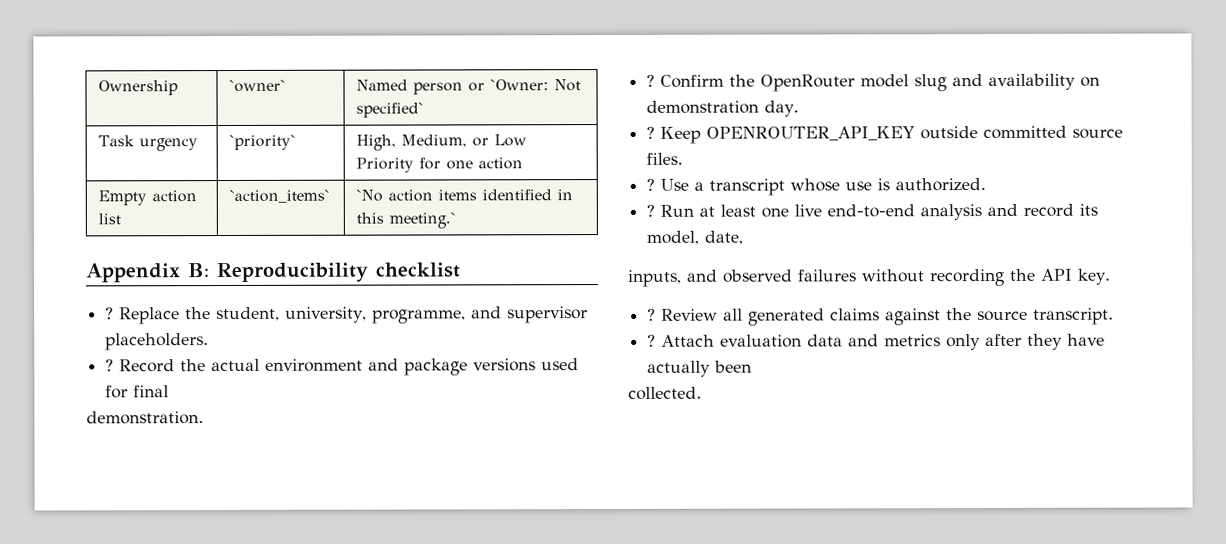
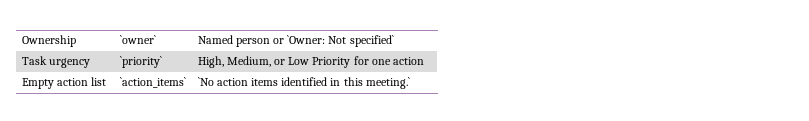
- Appendix B: Reproducibility checklist
- ? Replace the student, university, programme, and supervisor placeholders.
- ? Record the actual environment and package versions used for final
- demonstration.
- ? Confirm the OpenRouter model slug and availability on demonstration day.
- ? Keep OPENROUTER_API_KEY outside committed source files.
- ? Use a transcript whose use is authorized.
- ? Run at least one live end-to-end analysis and record its model, date,
- inputs, and observed failures without recording the API key.
- ? Review all generated claims against the source transcript.
- ? Attach evaluation data and metrics only after they have actually been
- collected.

